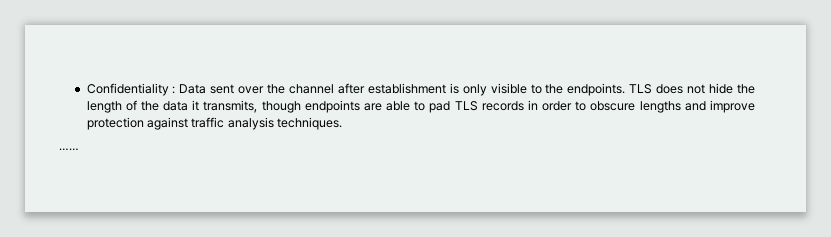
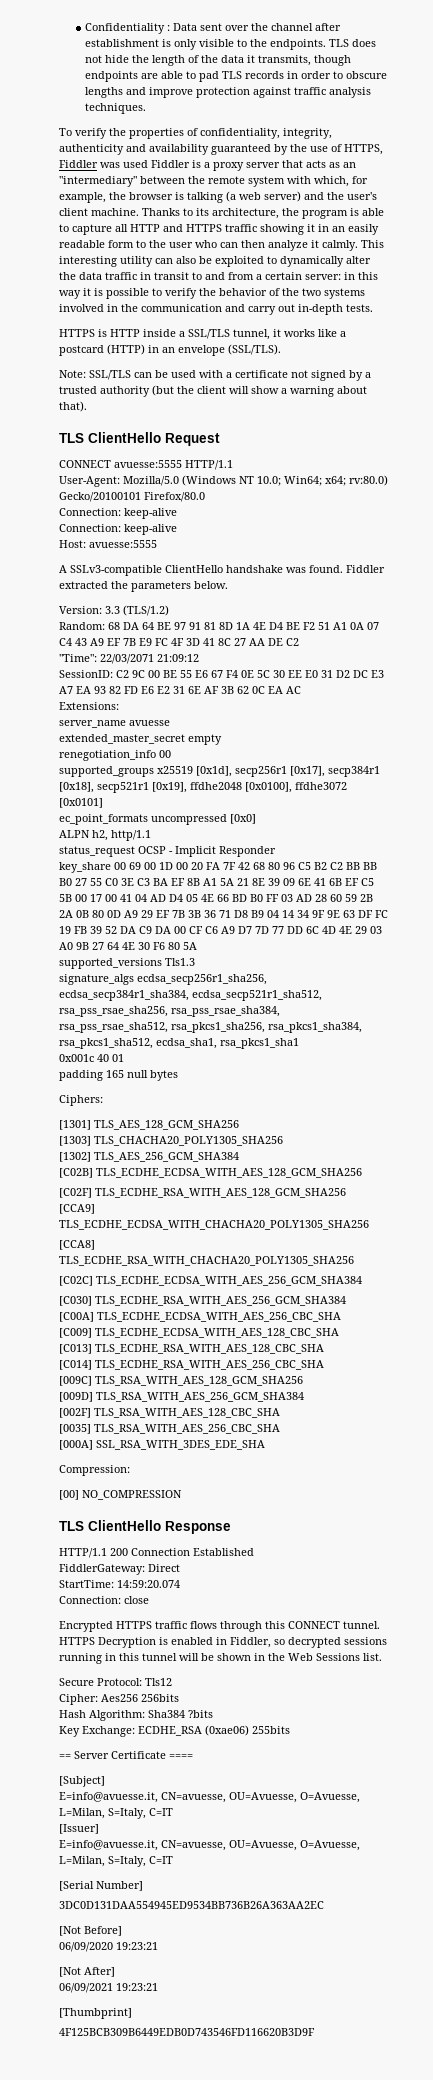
- ……
+ To verify the properties of confidentiality, integrity, authenticity and availability guaranteed by the use of HTTPS, Fiddler was used Fiddler is a proxy server that acts as an "intermediary" between the remote system with which, for example, the browser is talking (a web server) and the user's client machine. Thanks to its architecture, the program is able to capture all HTTP and HTTPS traffic showing it in an easily readable form to the user who can then analyze it calmly. This interesting utility can also be exploited to dynamically alter the data traffic in transit to and from a certain server: in this way it is possible to verify the behavior of the two systems involved in the communication and carry out in-depth tests.
+ HTTPS is HTTP inside a SSL/TLS tunnel, it works like a postcard (HTTP) in an envelope (SSL/TLS).
+ Note: SSL/TLS can be used with a certificate not signed by a trusted authority (but the client will show a warning about that).
+ TLS ClientHello Request
+ CONNECT avuesse:5555 HTTP/1.1
+ User-Agent: Mozilla/5.0 (Windows NT 10.0; Win64; x64; rv:80.0) Gecko/20100101 Firefox/80.0
+ Connection: keep-alive
+ Connection: keep-alive
+ Host: avuesse:5555
+ A SSLv3-compatible ClientHello handshake was found. Fiddler extracted the parameters below.
+ Version: 3.3 (TLS/1.2)
+ Random: 68 DA 64 BE 97 91 81 8D 1A 4E D4 BE F2 51 A1 0A 07 C4 43 A9 EF 7B E9 FC 4F 3D 41 8C 27 AA DE C2
+ "Time": 22/03/2071 21:09:12
+ SessionID: C2 9C 00 BE 55 E6 67 F4 0E 5C 30 EE E0 31 D2 DC E3 A7 EA 93 82 FD E6 E2 31 6E AF 3B 62 0C EA AC
+ Extensions:
+ server_name avuesse
+ extended_master_secret empty
+ renegotiation_info 00
+ supported_groups x25519 [0x1d], secp256r1 [0x17], secp384r1 [0x18], secp521r1 [0x19], ffdhe2048 [0x0100], ffdhe3072 [0x0101]
+ ec_point_formats uncompressed [0x0]
+ ALPN h2, http/1.1
+ status_request OCSP - Implicit Responder
+ key_share 00 69 00 1D 00 20 FA 7F 42 68 80 96 C5 B2 C2 BB BB B0 27 55 C0 3E C3 BA EF 8B A1 5A 21 8E 39 09 6E 41 6B EF C5 5B 00 17 00 41 04 AD D4 05 4E 66 BD B0 FF 03 AD 28 60 59 2B 2A 0B 80 0D A9 29 EF 7B 3B 36 71 D8 B9 04 14 34 9F 9E 63 DF FC 19 FB 39 52 DA C9 DA 00 CF C6 A9 D7 7D 77 DD 6C 4D 4E 29 03 A0 9B 27 64 4E 30 F6 80 5A
+ supported_versions Tls1.3
+ signature_algs ecdsa_secp256r1_sha256, ecdsa_secp384r1_sha384, ecdsa_secp521r1_sha512, rsa_pss_rsae_sha256, rsa_pss_rsae_sha384, rsa_pss_rsae_sha512, rsa_pkcs1_sha256, rsa_pkcs1_sha384, rsa_pkcs1_sha512, ecdsa_sha1, rsa_pkcs1_sha1
+ 0x001c 40 01
+ padding 165 null bytes
+ Ciphers:
+ [1301] TLS_AES_128_GCM_SHA256
+ [1303] TLS_CHACHA20_POLY1305_SHA256
+ [1302] TLS_AES_256_GCM_SHA384
+ [C02B] TLS_ECDHE_ECDSA_WITH_AES_128_GCM_SHA256
+ [C02F] TLS_ECDHE_RSA_WITH_AES_128_GCM_SHA256
+ [CCA9] TLS_ECDHE_ECDSA_WITH_CHACHA20_POLY1305_SHA256
+ [CCA8] TLS_ECDHE_RSA_WITH_CHACHA20_POLY1305_SHA256
+ [C02C] TLS_ECDHE_ECDSA_WITH_AES_256_GCM_SHA384
+ [C030] TLS_ECDHE_RSA_WITH_AES_256_GCM_SHA384
+ [C00A] TLS_ECDHE_ECDSA_WITH_AES_256_CBC_SHA
+ [C009] TLS_ECDHE_ECDSA_WITH_AES_128_CBC_SHA
+ [C013] TLS_ECDHE_RSA_WITH_AES_128_CBC_SHA
+ [C014] TLS_ECDHE_RSA_WITH_AES_256_CBC_SHA
+ [009C] TLS_RSA_WITH_AES_128_GCM_SHA256
+ [009D] TLS_RSA_WITH_AES_256_GCM_SHA384
+ [002F] TLS_RSA_WITH_AES_128_CBC_SHA
+ [0035] TLS_RSA_WITH_AES_256_CBC_SHA
+ [000A] SSL_RSA_WITH_3DES_EDE_SHA
+ Compression:
+ [00] NO_COMPRESSION
+ TLS ClientHello Response
+ HTTP/1.1 200 Connection Established
+ FiddlerGateway: Direct
+ StartTime: 14:59:20.074
+ Connection: close
+ Encrypted HTTPS traffic flows through this CONNECT tunnel. HTTPS Decryption is enabled in Fiddler, so decrypted sessions running in this tunnel will be shown in the Web Sessions list.
+ Secure Protocol: Tls12
+ Cipher: Aes256 256bits
+ Hash Algorithm: Sha384 ?bits
+ Key Exchange: ECDHE_RSA (0xae06) 255bits
+ == Server Certificate ====
+ [Subject]
+ E=info@avuesse.it, CN=avuesse, OU=Avuesse, O=Avuesse, L=Milan, S=Italy, C=IT
+ [Issuer]
+ E=info@avuesse.it, CN=avuesse, OU=Avuesse, O=Avuesse, L=Milan, S=Italy, C=IT
+ [Serial Number]
+ 3DC0D131DAA554945ED9534BB736B26A363AA2EC
+ [Not Before]
+ 06/09/2020 19:23:21
+ [Not After]
+ 06/09/2021 19:23:21
+ [Thumbprint]
+ 4F125BCB309B6449EDB0D743546FD116620B3D9F

